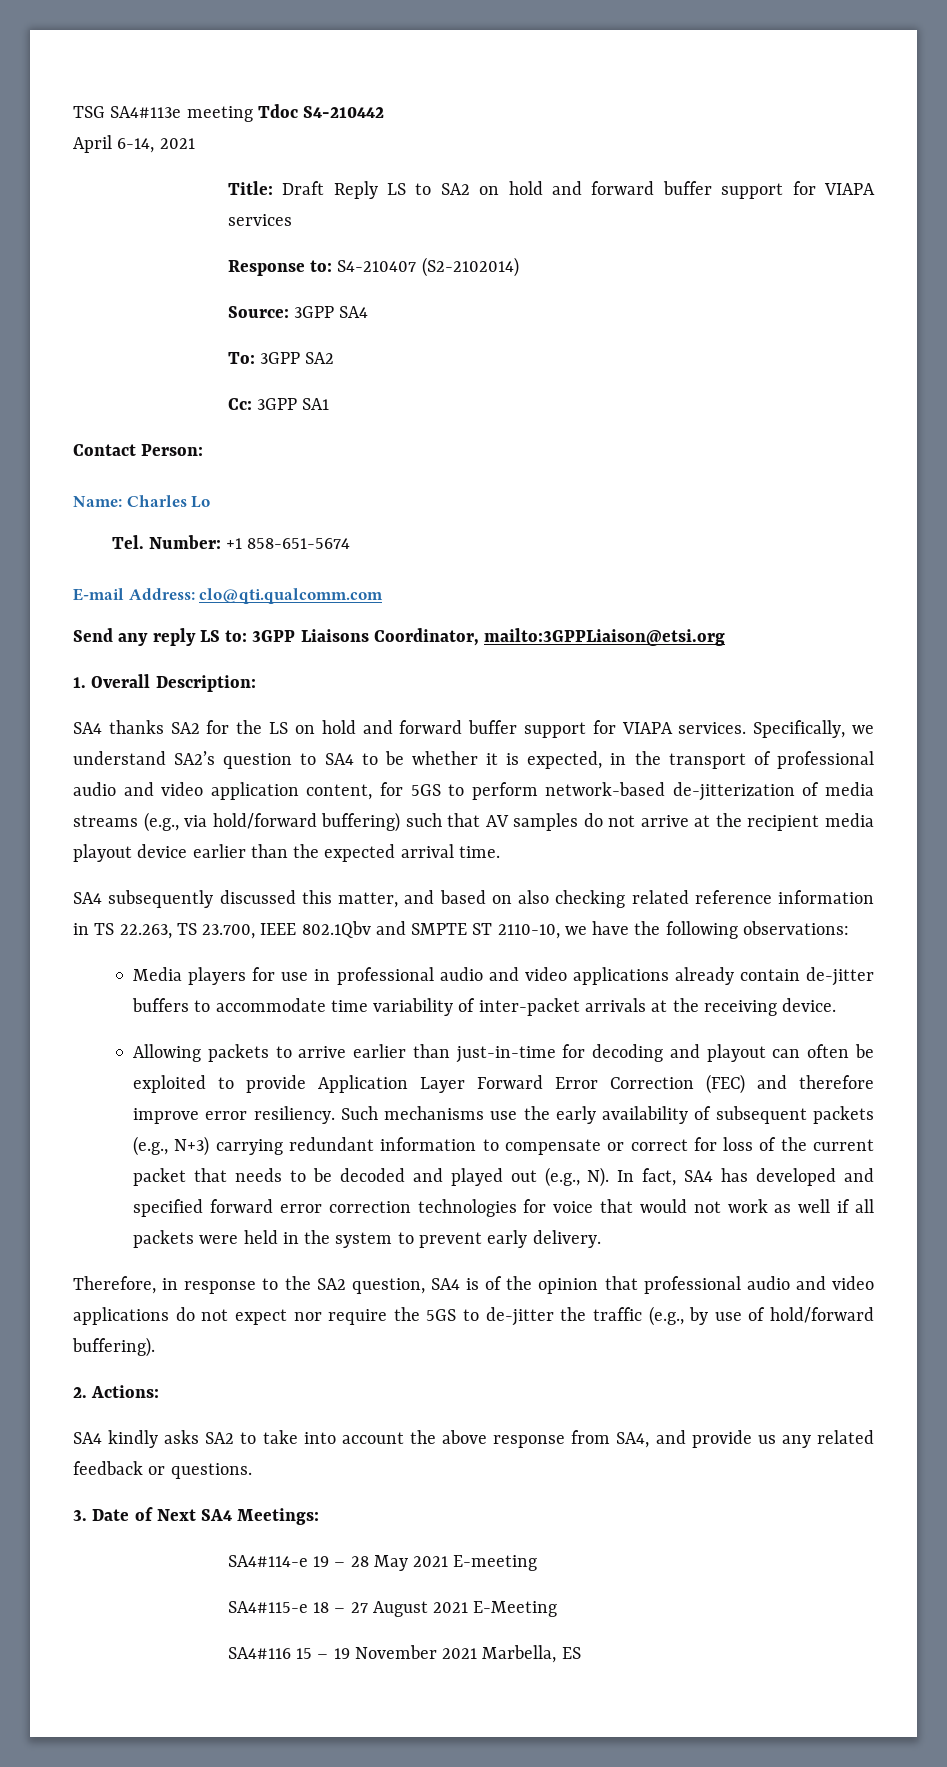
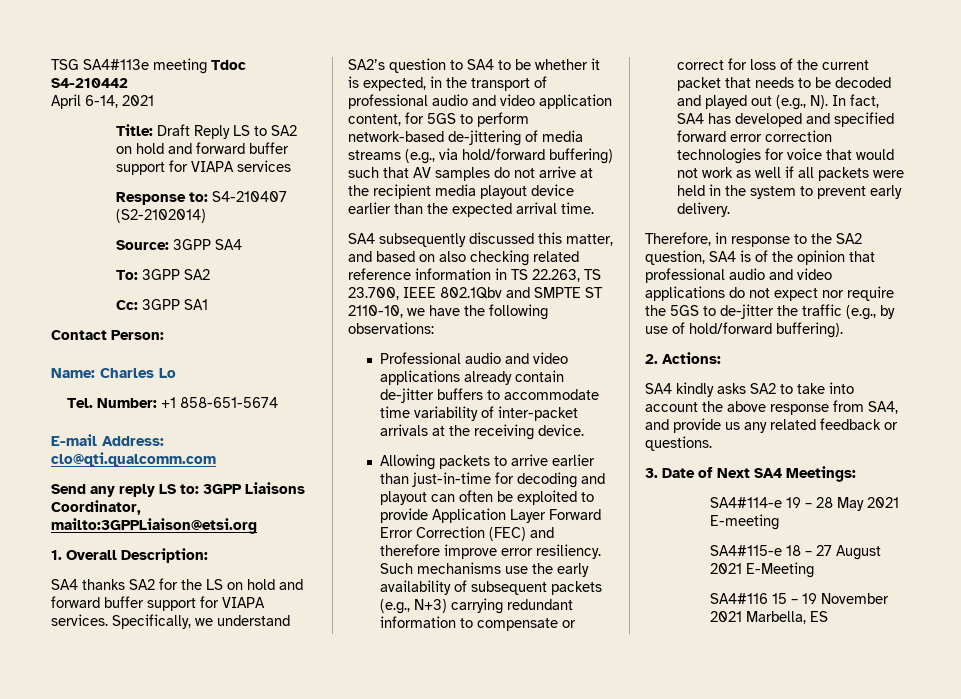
- Specifically, we understand SA2’s question to SA4 to be whether it is expected, in the transport of professional audio and video application content, for 5GS to perform network-based de-jitterization of media streams (e.g., via hold/forward buffering) such that AV samples do not arrive at the recipient media playout device earlier than the expected arrival time.
+ Specifically, we understand SA2’s question to SA4 to be whether it is expected, in the transport of professional audio and video application content, for 5GS to perform network-based de-jittering of media streams (e.g., via hold/forward buffering) such that AV samples do not arrive at the recipient media playout device earlier than the expected arrival time.
- Media players for use in professional audio and video applications already contain de-jitter buffers to accommodate time variability of inter-packet arrivals at the receiving device.
+ Professional audio and video applications already contain de-jitter buffers to accommodate time variability of inter-packet arrivals at the receiving device.

